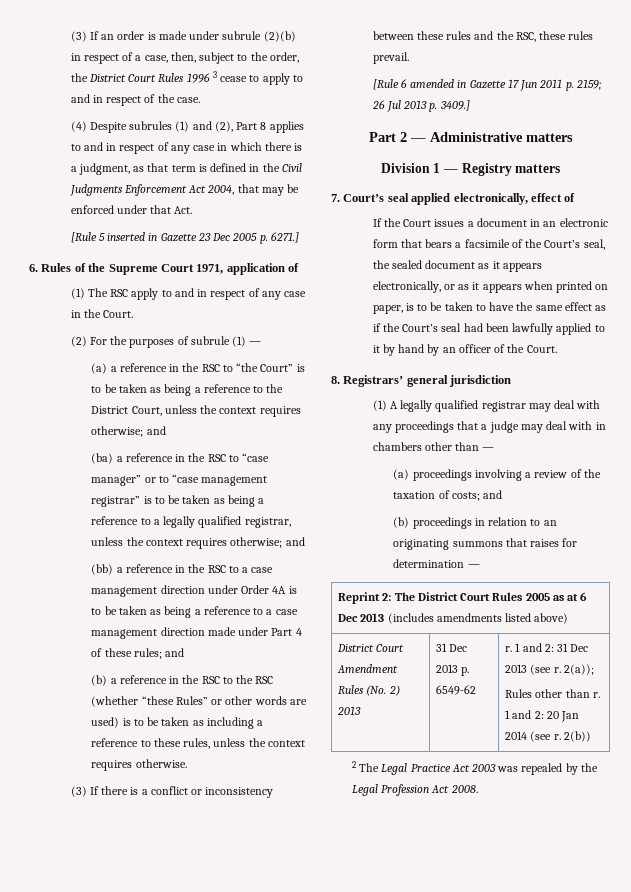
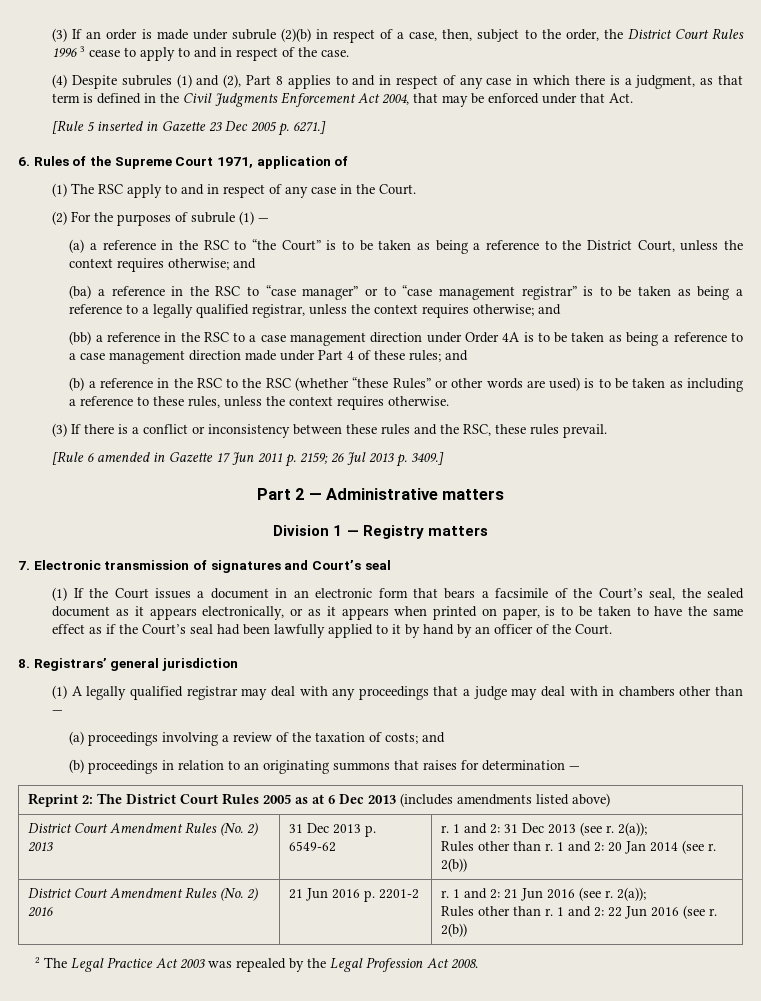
- 7. Court’s seal applied electronically, effect of
- If the Court issues a document in an electronic form that bears a facsimile of the Court’s seal, the sealed document as it appears electronically, or as it appears when printed on paper, is to be taken to have the same effect as if the Court’s seal had been lawfully applied to it by hand by an officer of the Court.
+ 7. Electronic transmission of signatures and Court’s seal
+ (1) If the Court issues a document in an electronic form that bears a facsimile of the Court’s seal, the sealed document as it appears electronically, or as it appears when printed on paper, is to be taken to have the same effect as if the Court’s seal had been lawfully applied to it by hand by an officer of the Court.
+ District Court Amendment Rules (No. 2) 2016 | 21 Jun 2016 p. 2201-2 | r. 1 and 2: 21 Jun 2016 (see r. 2(a));
+ Rules other than r. 1 and 2: 22 Jun 2016 (see r. 2(b))

